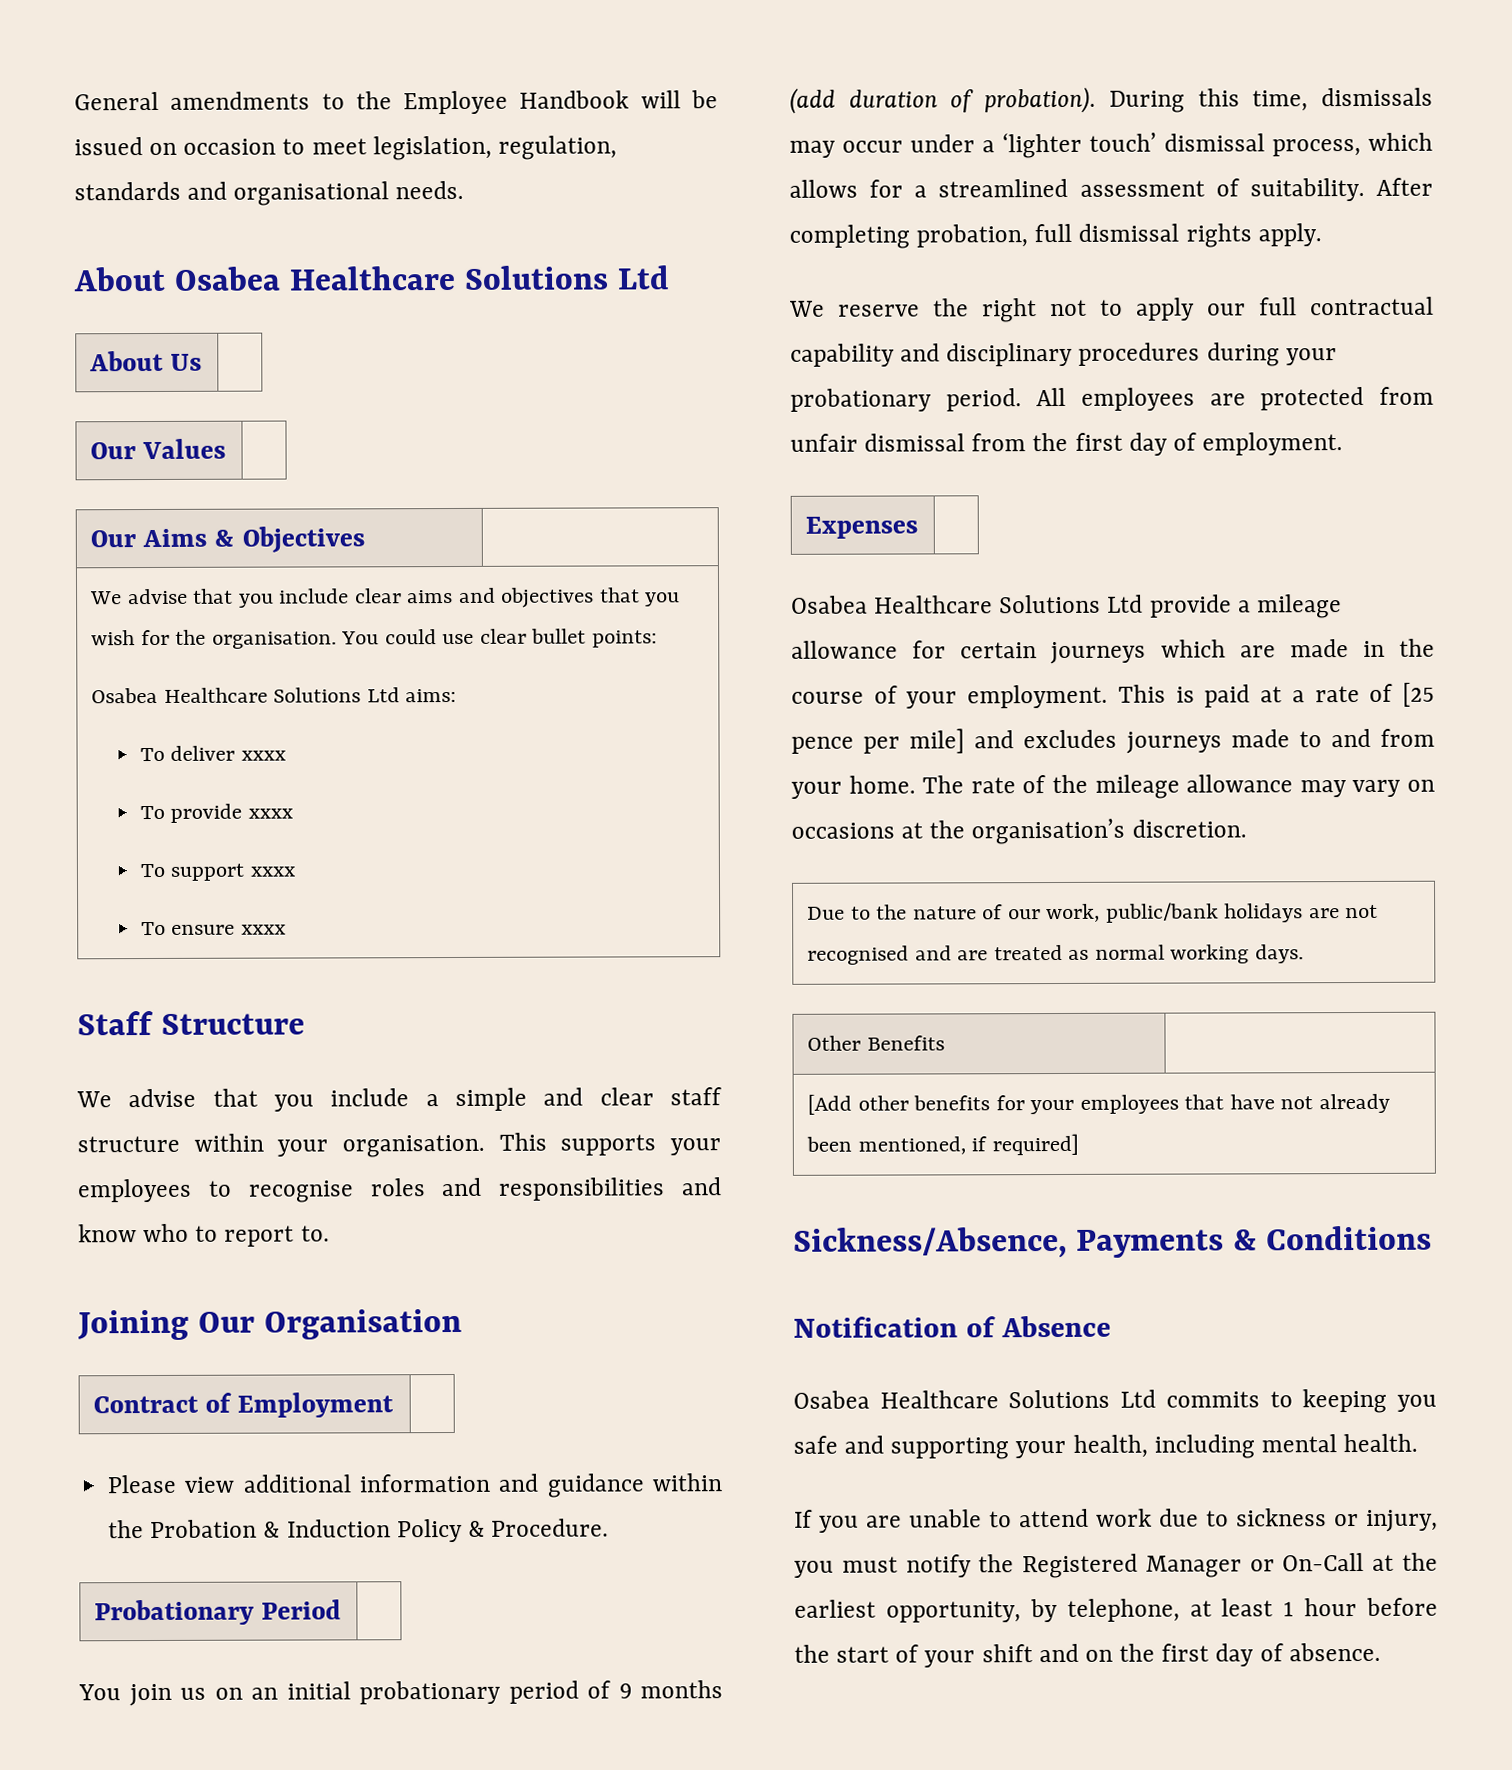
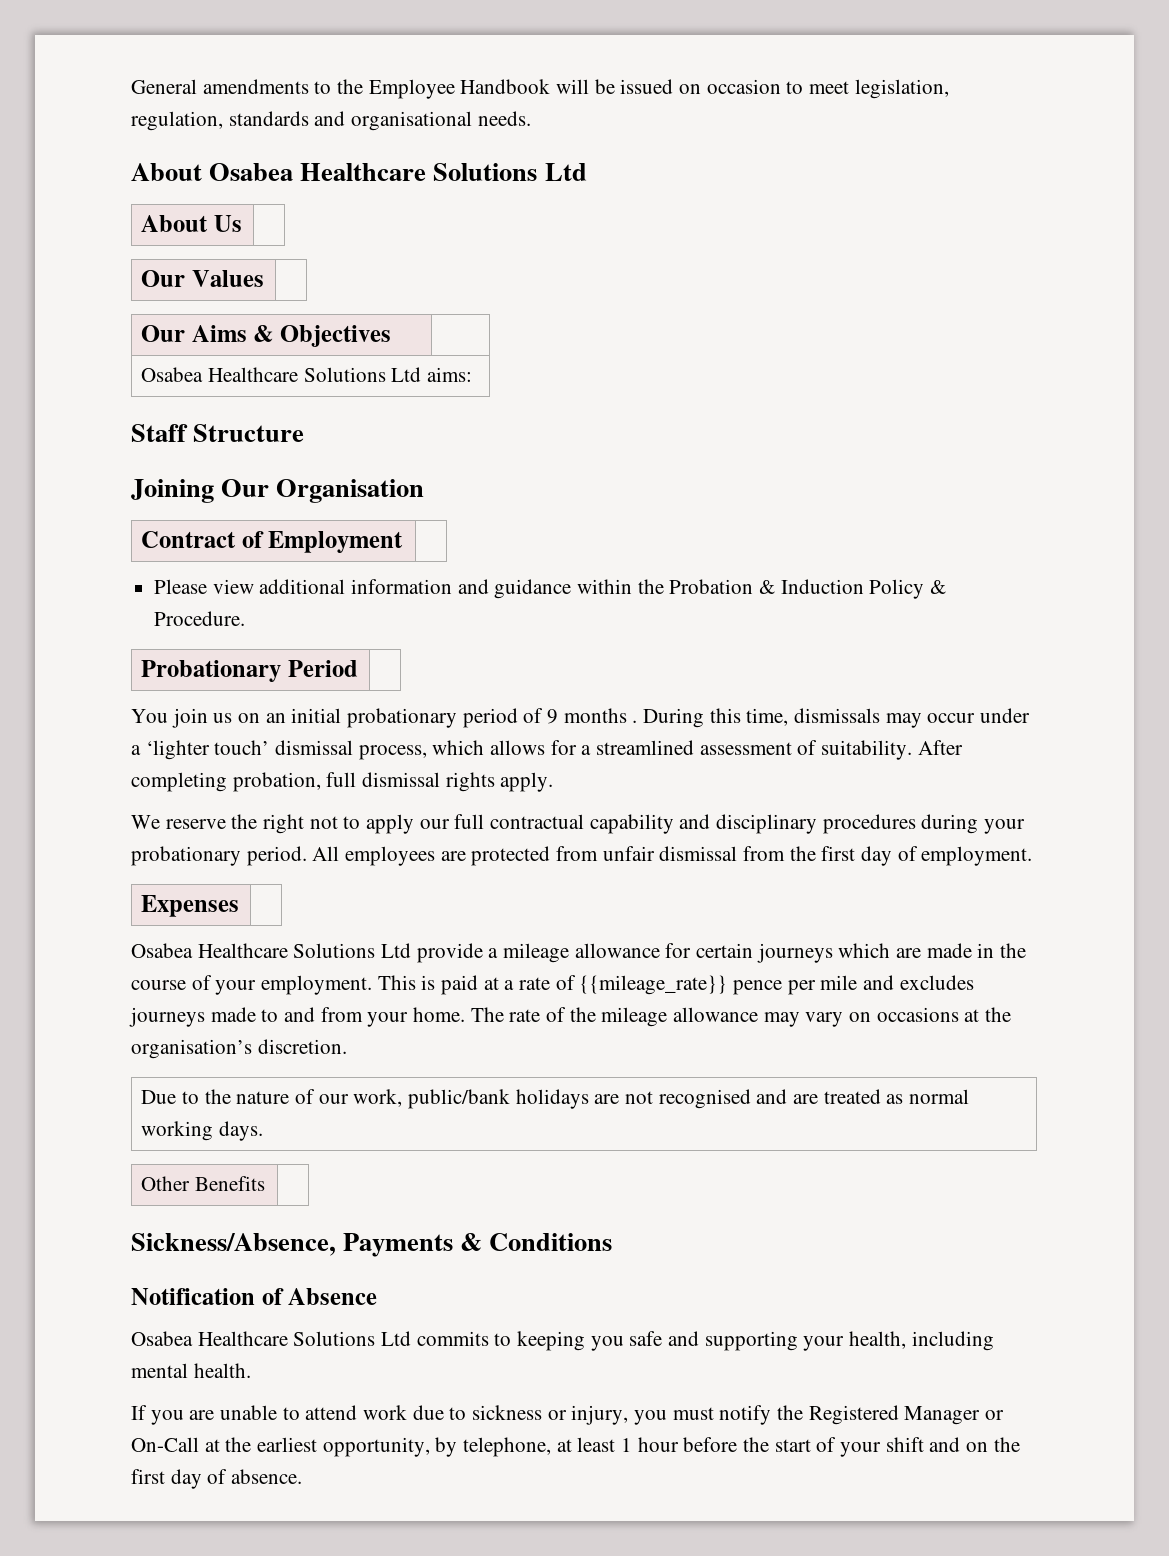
- We advise that you include clear aims and objectives that you wish for the organisation. You could use clear bullet points:
  Osabea Healthcare Solutions Ltd aims:
- To deliver xxxx
- To provide xxxx
- To support xxxx
- To ensure xxxx
  Staff Structure
- We advise that you include a simple and clear staff structure within your organisation. This supports your employees to recognise roles and responsibilities and know who to report to.
- You join us on an initial probationary period of 9 months (add duration of probation).
+ You join us on an initial probationary period of 9 months .
- This is paid at a rate of [25 pence per mile] and excludes journeys made to and from your home.
+ This is paid at a rate of {{mileage_rate}} pence per mile and excludes journeys made to and from your home.
- [Add other benefits for your employees that have not already been mentioned, if required]

